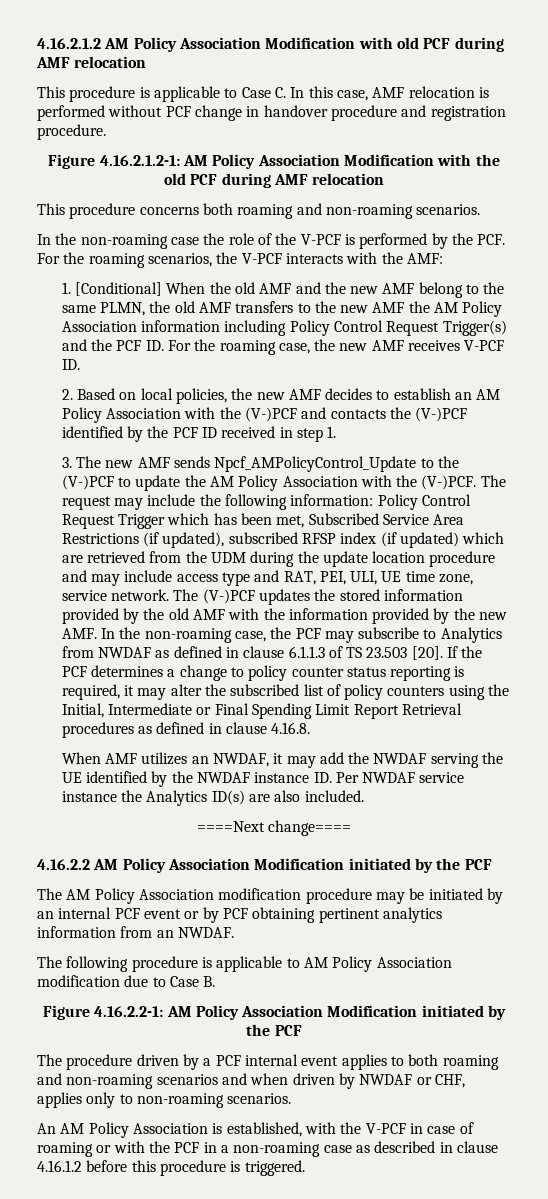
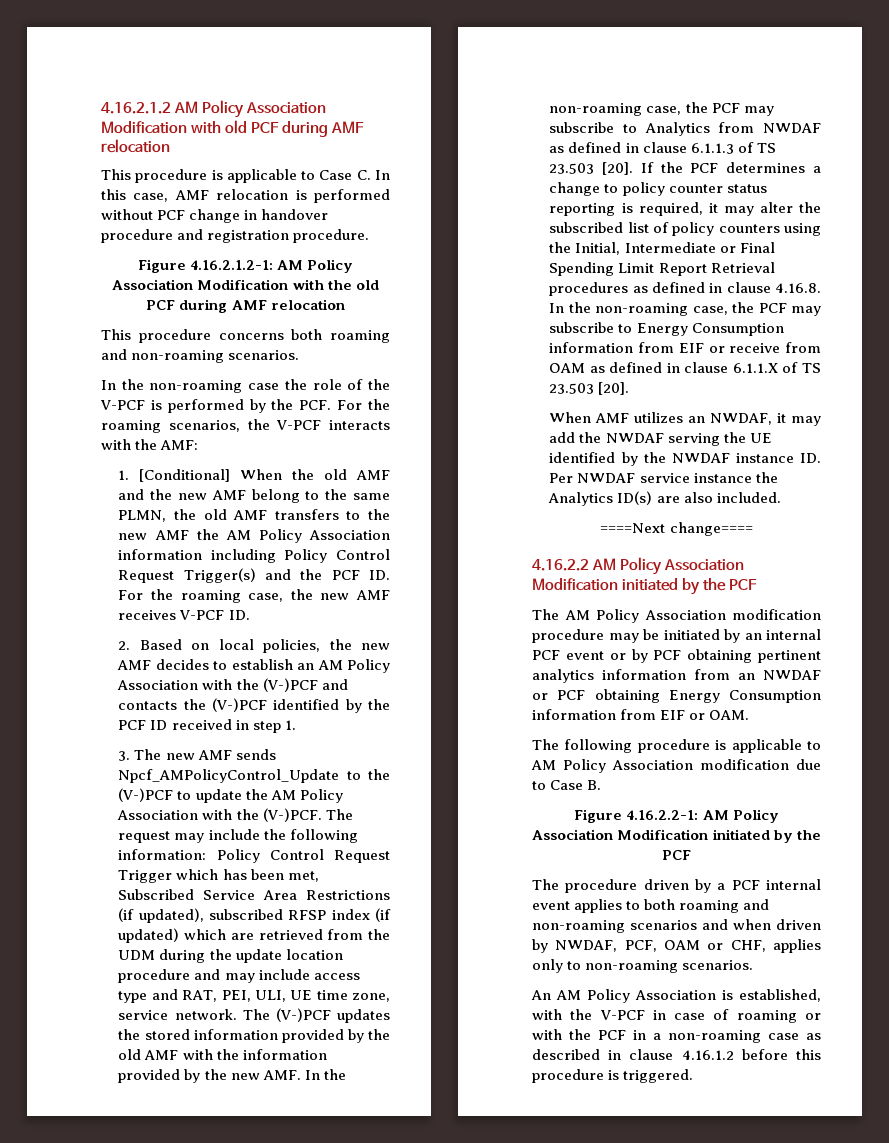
- If the PCF determines a change to policy counter status reporting is required, it may alter the subscribed list of policy counters using the Initial, Intermediate or Final Spending Limit Report Retrieval procedures as defined in clause 4.16.8.
+ If the PCF determines a change to policy counter status reporting is required, it may alter the subscribed list of policy counters using the Initial, Intermediate or Final Spending Limit Report Retrieval procedures as defined in clause 4.16.8. In the non-roaming case, the PCF may subscribe to Energy Consumption information from EIF or receive from OAM as defined in clause 6.1.1.X of TS 23.503 [20].
- The AM Policy Association modification procedure may be initiated by an internal PCF event or by PCF obtaining pertinent analytics information from an NWDAF.
+ The AM Policy Association modification procedure may be initiated by an internal PCF event or by PCF obtaining pertinent analytics information from an NWDAF or PCF obtaining Energy Consumption information from EIF or OAM.
- The procedure driven by a PCF internal event applies to both roaming and non-roaming scenarios and when driven by NWDAF or CHF, applies only to non-roaming scenarios.
+ The procedure driven by a PCF internal event applies to both roaming and non-roaming scenarios and when driven by NWDAF, PCF, OAM or CHF, applies only to non-roaming scenarios.

